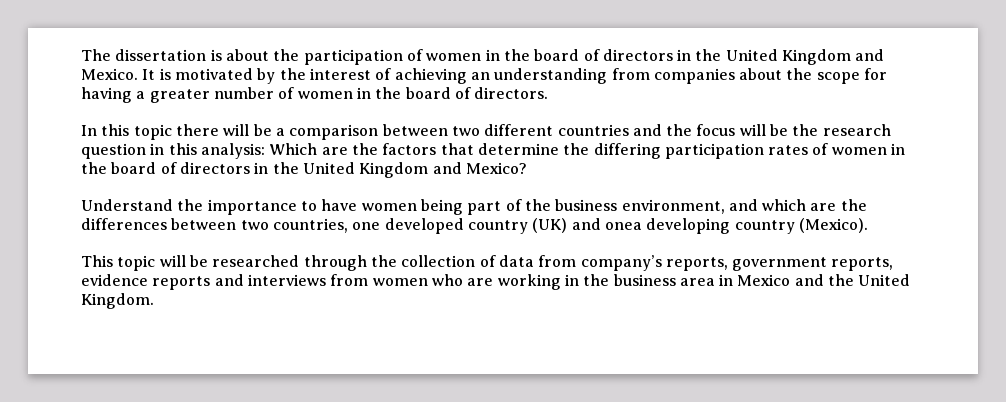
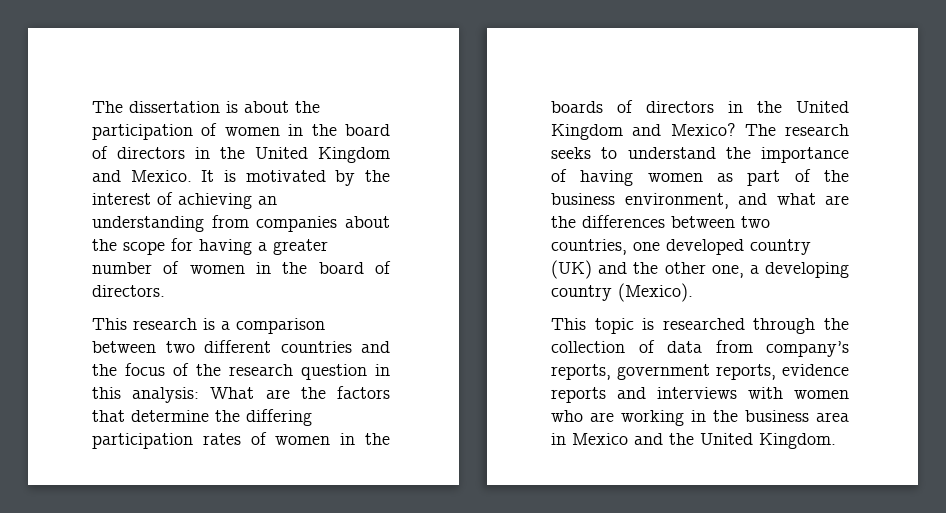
- In this topic there will be a comparison between two different countries and the focus will be the research question in this analysis: Which are the factors that determine the differing participation rates of women in the board of directors in the United Kingdom and Mexico?
- Understand the importance to have women being part of the business environment, and which are the differences between two countries, one developed country (UK) and onea developing country (Mexico).
+ This research is a comparison between two different countries and the focus of the research question in this analysis: What are the factors that determine the differing participation rates of women in the boards of directors in the United Kingdom and Mexico? The research seeks to understand the importance of having women as part of the business environment, and what are the differences between two countries, one developed country (UK) and the other one, a developing country (Mexico).
- This topic will be researched through the collection of data from company’s reports, government reports, evidence reports and interviews from women who are working in the business area in Mexico and the United Kingdom.
+ This topic is researched through the collection of data from company’s reports, government reports, evidence reports and interviews with women who are working in the business area in Mexico and the United Kingdom.

